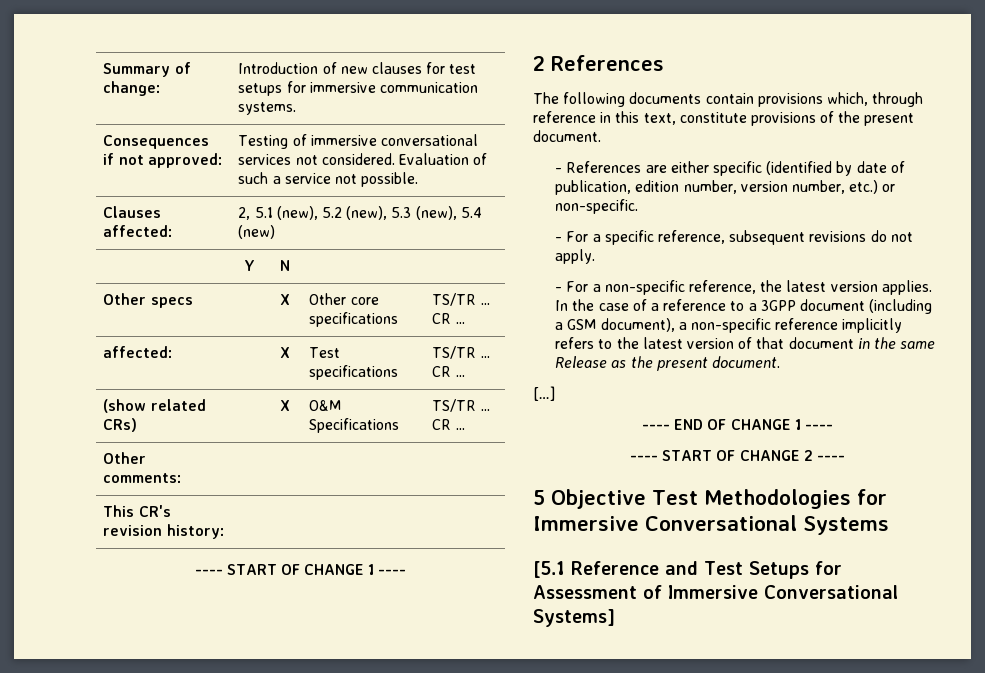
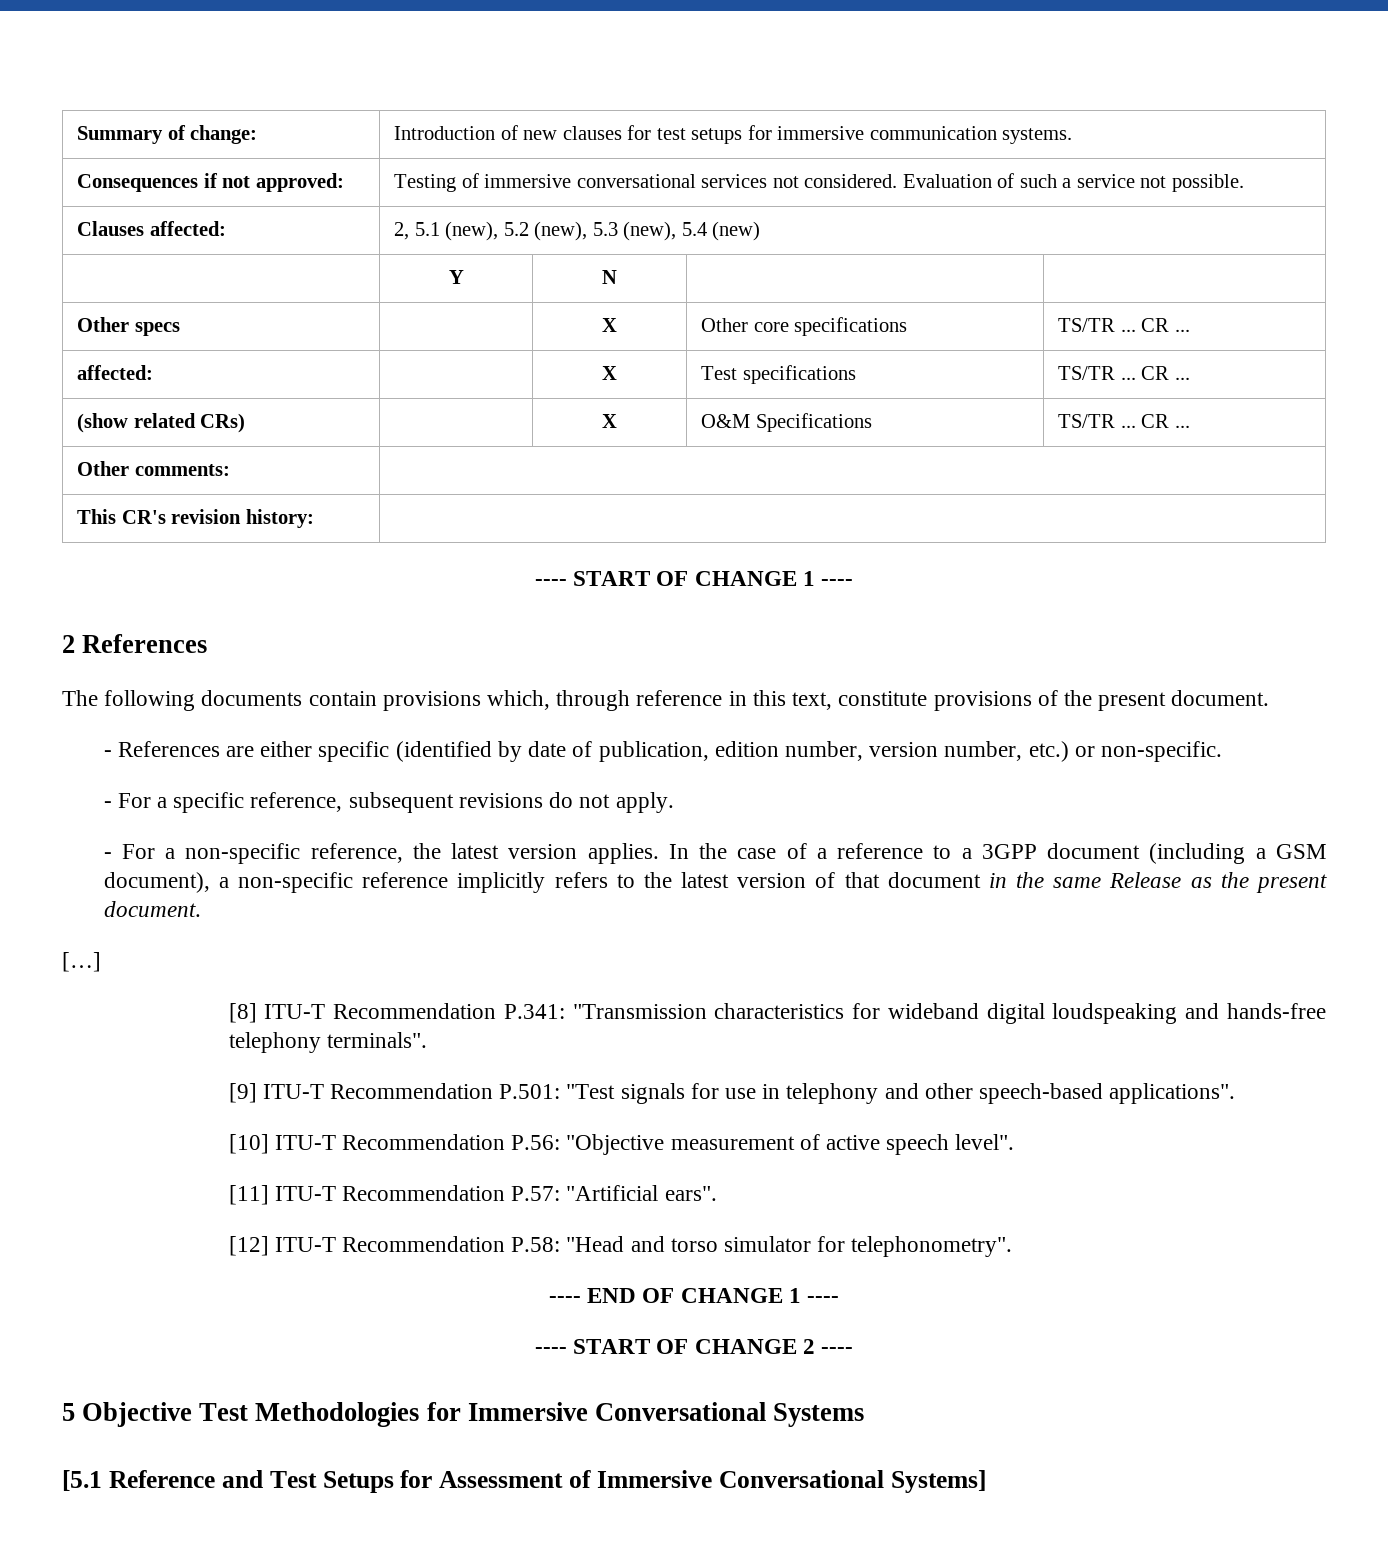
+ [8] ITU-T Recommendation P.341: "Transmission characteristics for wideband digital loudspeaking and hands-free telephony terminals".
+ [9] ITU-T Recommendation P.501: "Test signals for use in telephony and other speech-based applications".
+ [10] ITU-T Recommendation P.56: "Objective measurement of active speech level".
+ [11] ITU-T Recommendation P.57: "Artificial ears".
+ [12] ITU-T Recommendation P.58: "Head and torso simulator for telephonometry".

